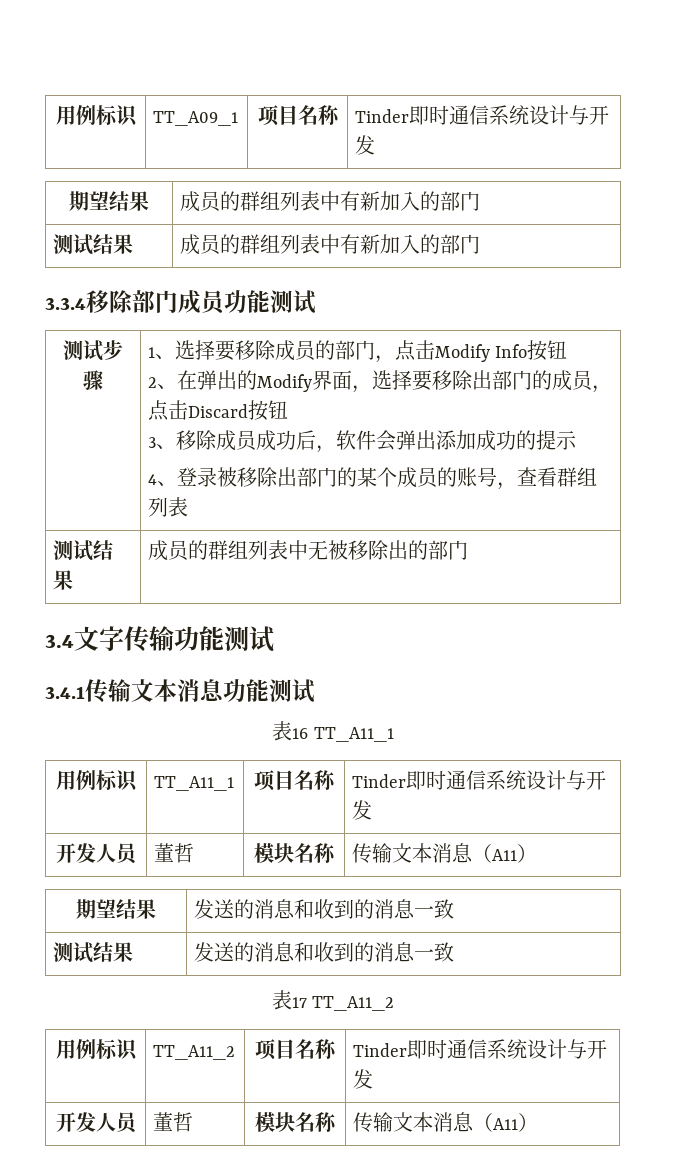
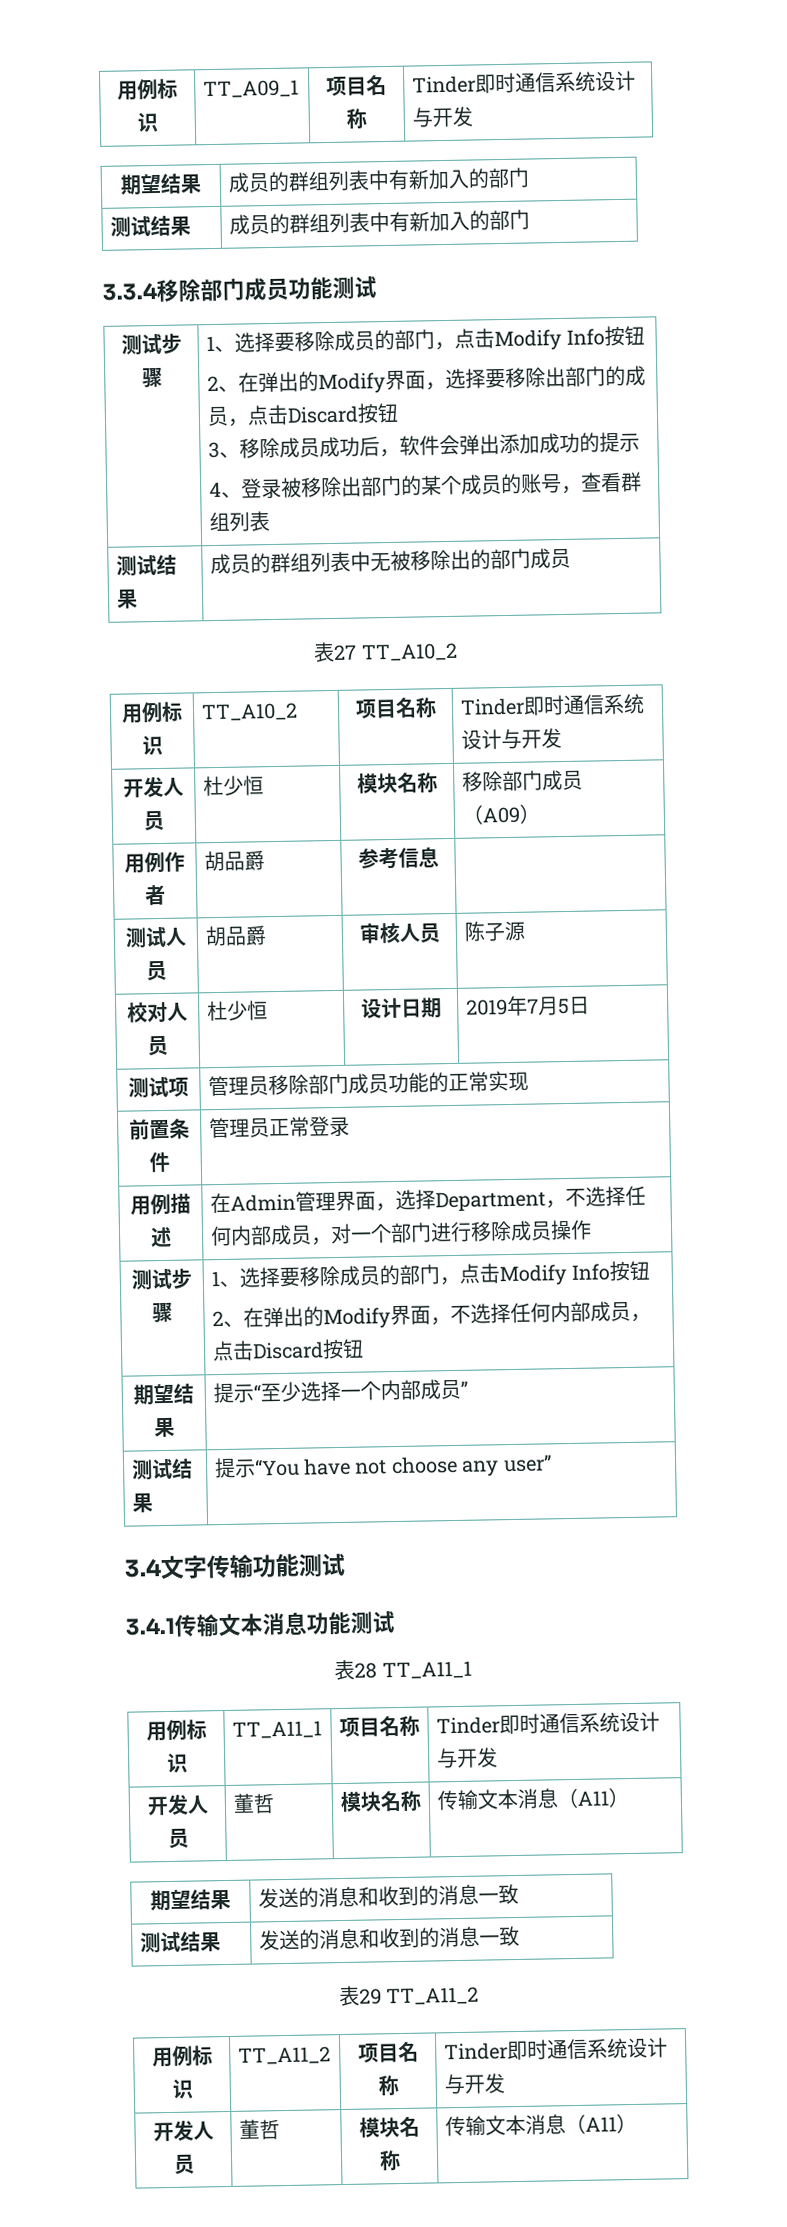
- 测试结果 | 成员的群组列表中无被移除出的部门
+ 测试结果 | 成员的群组列表中无被移除出的部门成员
+ 表27 TT_A10_2
+ 用例标识 | TT_A10_2 | 项目名称 | Tinder即时通信系统设计与开发
+ 开发人员 | 杜少恒 | 模块名称 | 移除部门成员（A09）
+ 用例作者 | 胡品爵 | 参考信息 |
+ 测试人员 | 胡品爵 | 审核人员 | 陈子源
+ 校对人员 | 杜少恒 | 设计日期 | 2019年7月5日
+ 测试项 | 管理员移除部门成员功能的正常实现
+ 前置条件 | 管理员正常登录
+ 用例描述 | 在Admin管理界面，选择Department，不选择任何内部成员，对一个部门进行移除成员操作
+ 测试步骤 | 1、选择要移除成员的部门，点击Modify Info按钮
+ 2、在弹出的Modify界面，不选择任何内部成员，点击Discard按钮
+ 期望结果 | 提示“至少选择一个内部成员”
+ 测试结果 | 提示“You have not choose any user”
- 表16 TT_A11_1
+ 表28 TT_A11_1
- 表17 TT_A11_2
+ 表29 TT_A11_2

